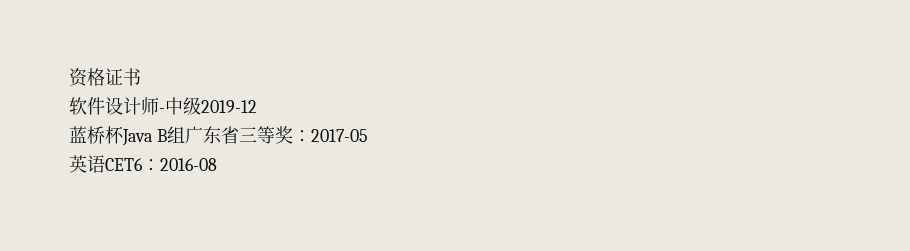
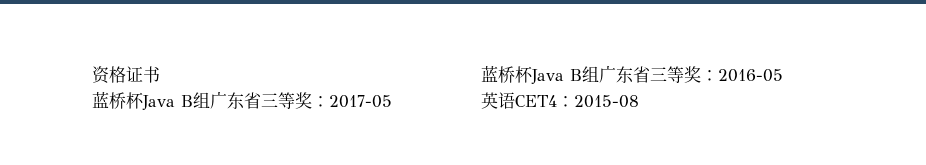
- 软件设计师-中级2019-12
+ 蓝桥杯Java B组广东省三等奖：2016-05
- 英语CET6：2016-08
+ 英语CET4：2015-08

